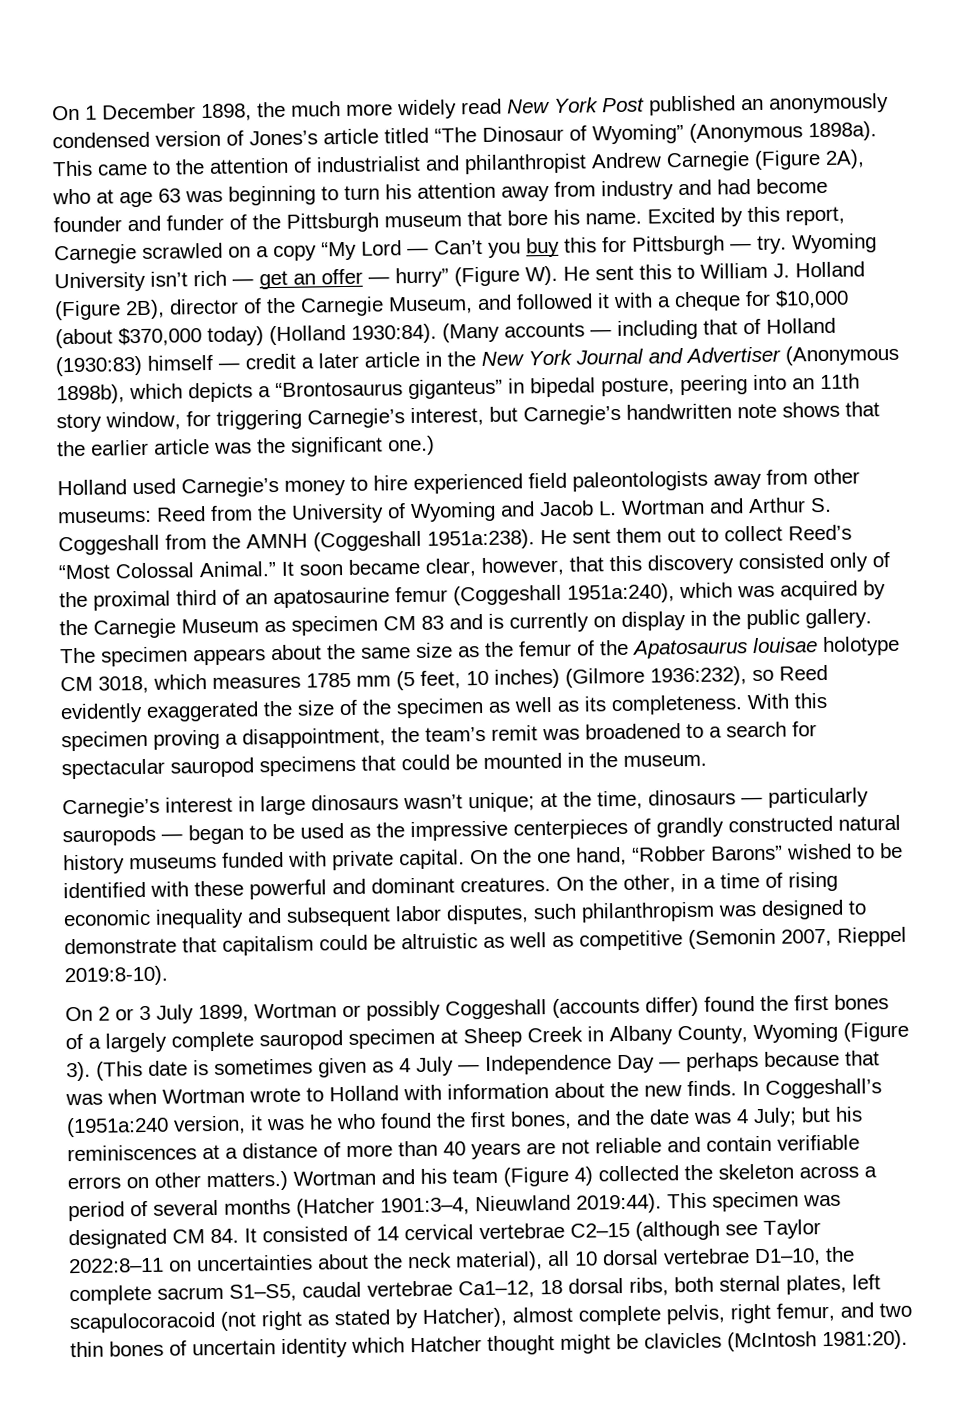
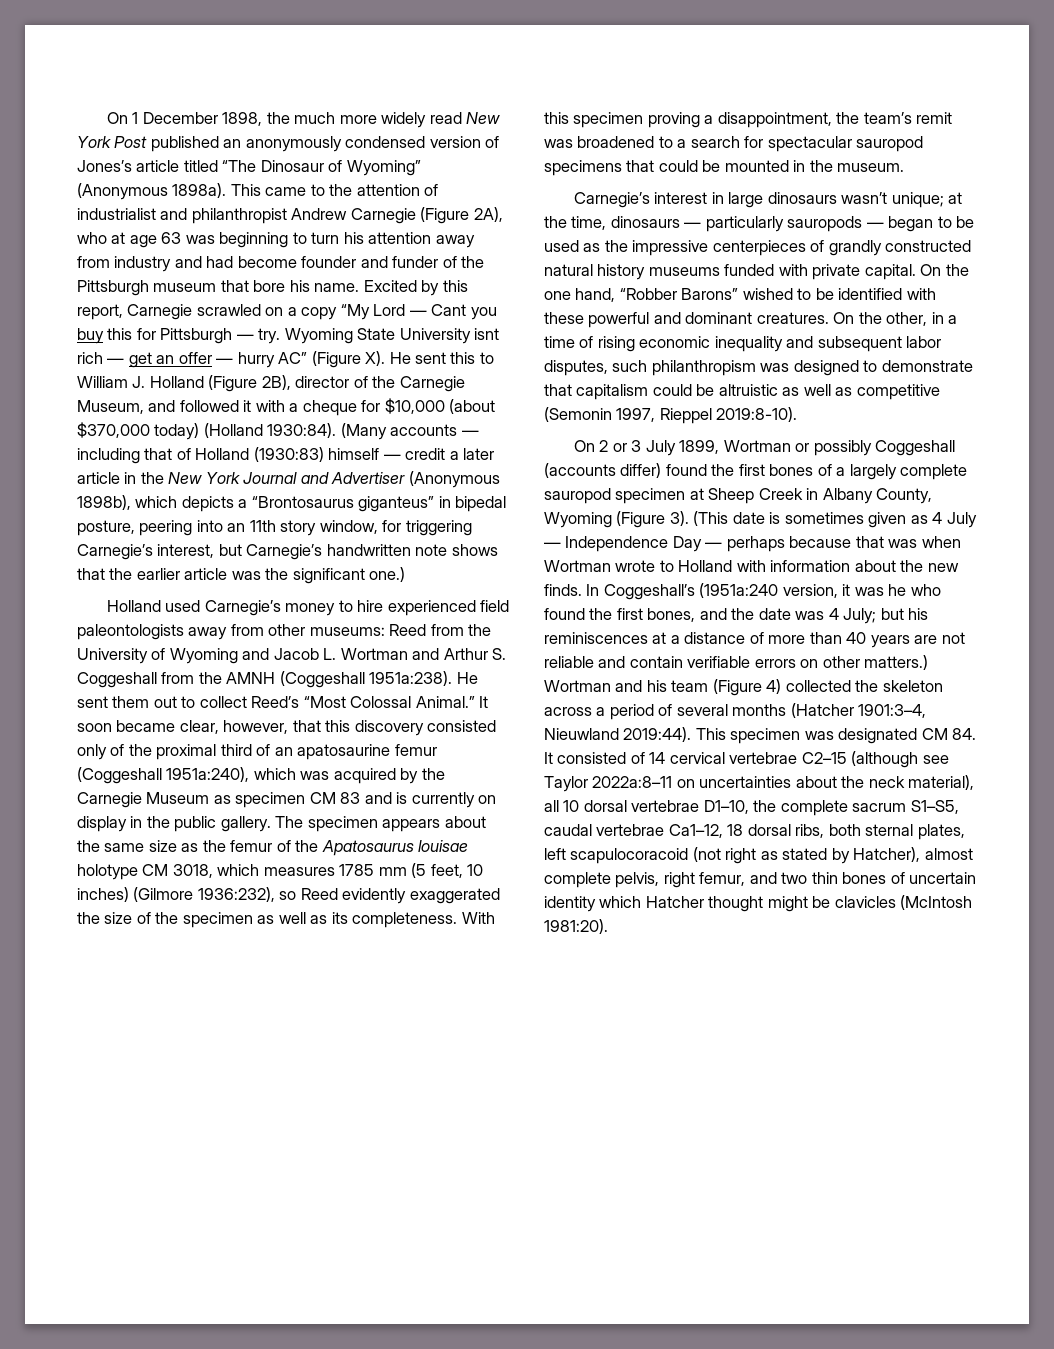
- Excited by this report, Carnegie scrawled on a copy “My Lord — Can’t you buy this for Pittsburgh — try.
+ Excited by this report, Carnegie scrawled on a copy “My Lord — Cant you buy this for Pittsburgh — try.
- Wyoming University isn’t rich — get an offer — hurry” (Figure W). He sent this to William J. Holland (Figure 2B), director of the Carnegie Museum, and followed it with a cheque for $10,000 (about $370,000 today) (Holland 1930:84).
+ Wyoming State University isnt rich — get an offer — hurry AC” (Figure X). He sent this to William J. Holland (Figure 2B), director of the Carnegie Museum, and followed it with a cheque for $10,000 (about $370,000 today) (Holland 1930:84).
- On the other, in a time of rising economic inequality and subsequent labor disputes, such philanthropism was designed to demonstrate that capitalism could be altruistic as well as competitive (Semonin 2007, Rieppel 2019:8-10).
+ On the other, in a time of rising economic inequality and subsequent labor disputes, such philanthropism was designed to demonstrate that capitalism could be altruistic as well as competitive (Semonin 1997, Rieppel 2019:8-10).
- This specimen was designated CM 84. It consisted of 14 cervical vertebrae C2–15 (although see Taylor 2022:8–11 on uncertainties about the neck material), all 10 dorsal vertebrae D1–10, the complete sacrum S1–S5, caudal vertebrae Ca1–12, 18 dorsal ribs, both sternal plates, left scapulocoracoid (not right as stated by Hatcher), almost complete pelvis, right femur, and two thin bones of uncertain identity which Hatcher thought might be clavicles (McIntosh 1981:20).
+ This specimen was designated CM 84. It consisted of 14 cervical vertebrae C2–15 (although see Taylor 2022a:8–11 on uncertainties about the neck material), all 10 dorsal vertebrae D1–10, the complete sacrum S1–S5, caudal vertebrae Ca1–12, 18 dorsal ribs, both sternal plates, left scapulocoracoid (not right as stated by Hatcher), almost complete pelvis, right femur, and two thin bones of uncertain identity which Hatcher thought might be clavicles (McIntosh 1981:20).

